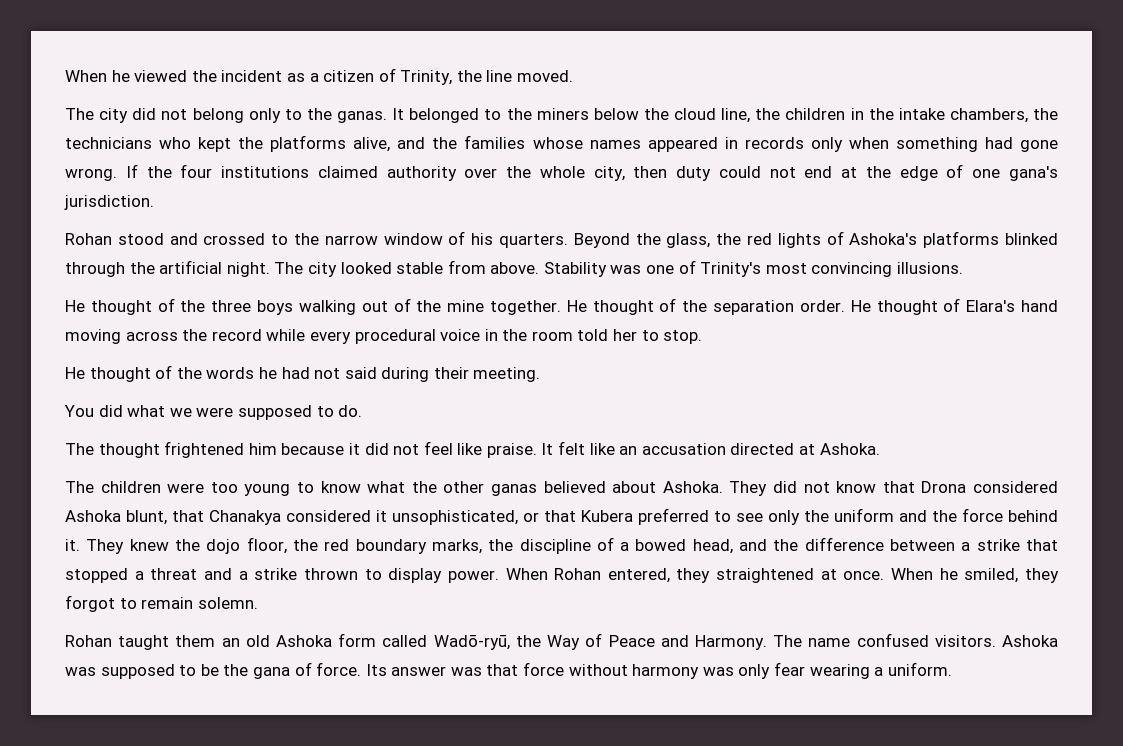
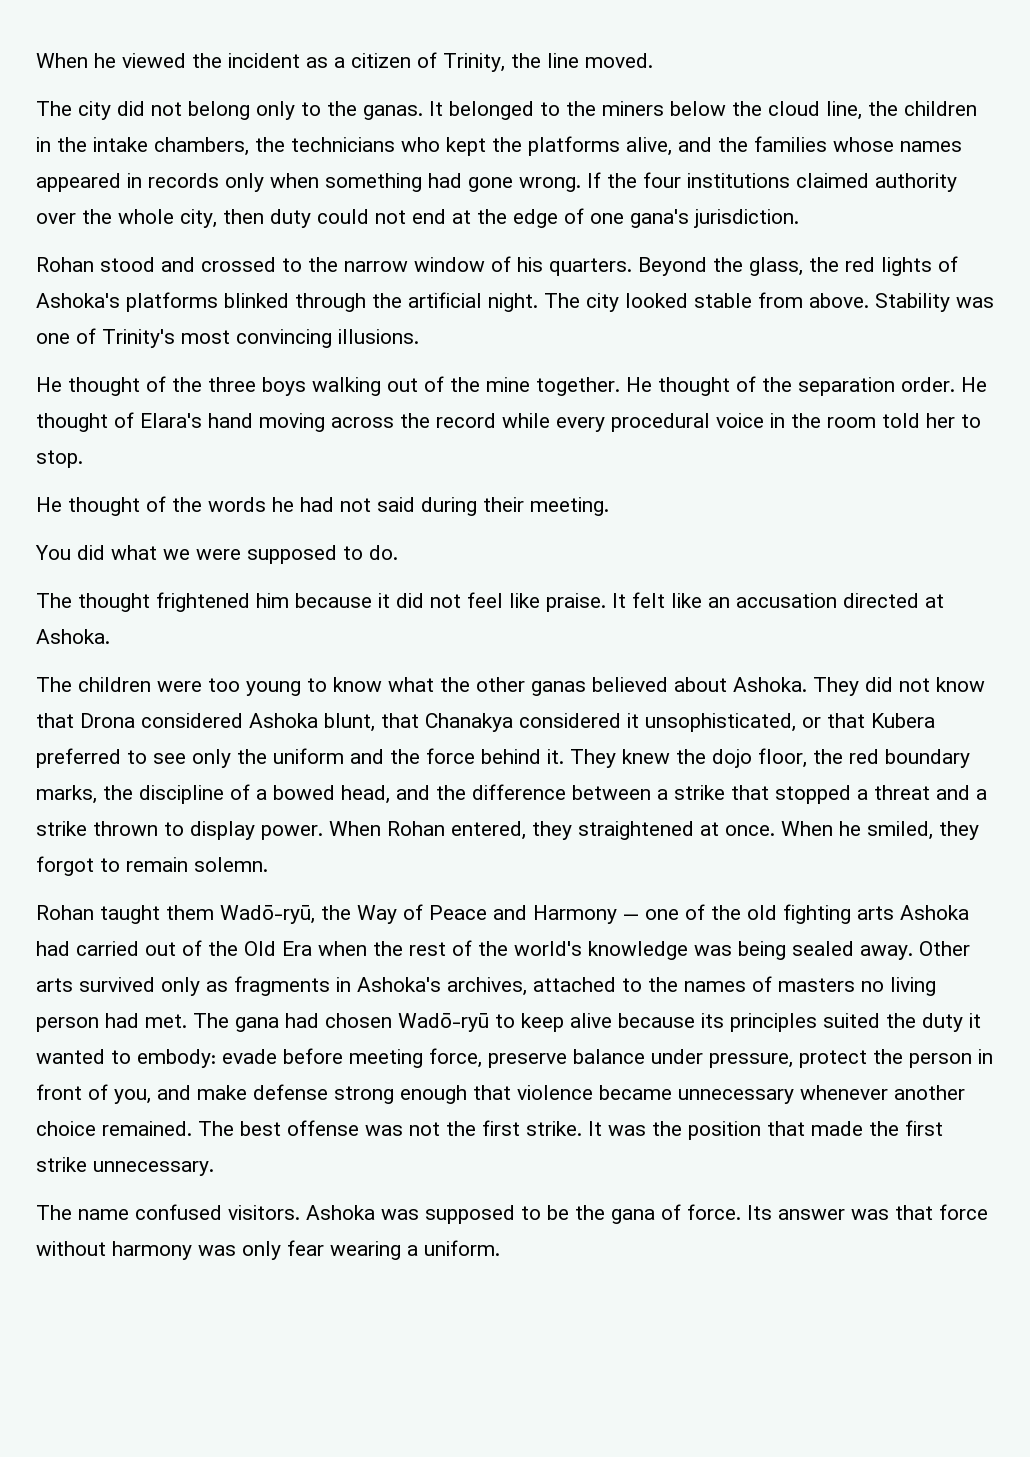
- Rohan taught them an old Ashoka form called Wadō-ryū, the Way of Peace and Harmony. The name confused visitors.
+ Rohan taught them Wadō-ryū, the Way of Peace and Harmony — one of the old fighting arts Ashoka had carried out of the Old Era when the rest of the world's knowledge was being sealed away. Other arts survived only as fragments in Ashoka's archives, attached to the names of masters no living person had met. The gana had chosen Wadō-ryū to keep alive because its principles suited the duty it wanted to embody: evade before meeting force, preserve balance under pressure, protect the person in front of you, and make defense strong enough that violence became unnecessary whenever another choice remained. The best offense was not the first strike. It was the position that made the first strike unnecessary.
+ The name confused visitors.

